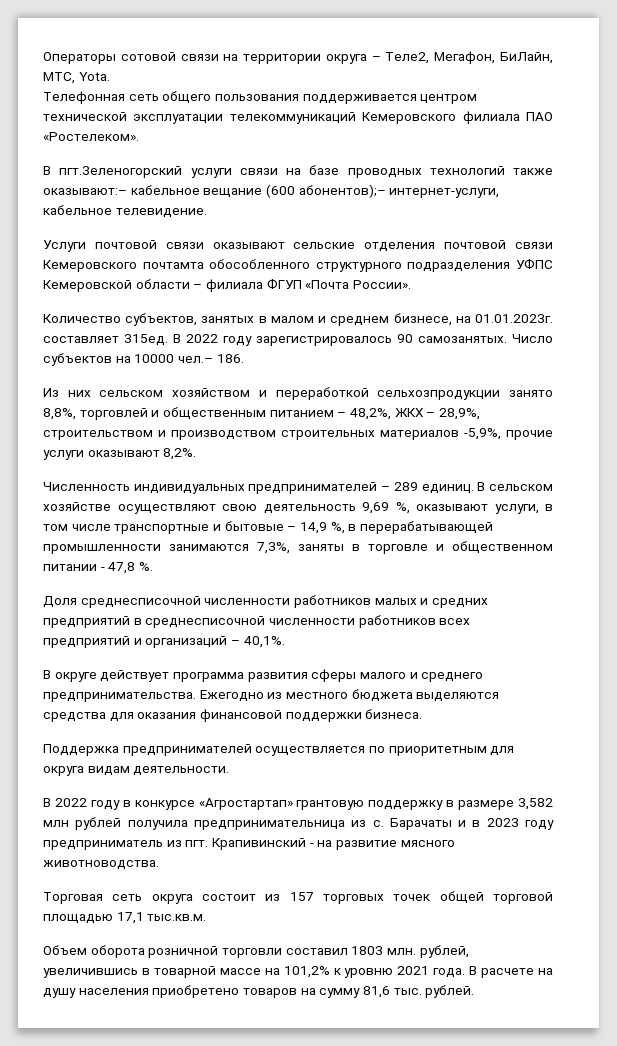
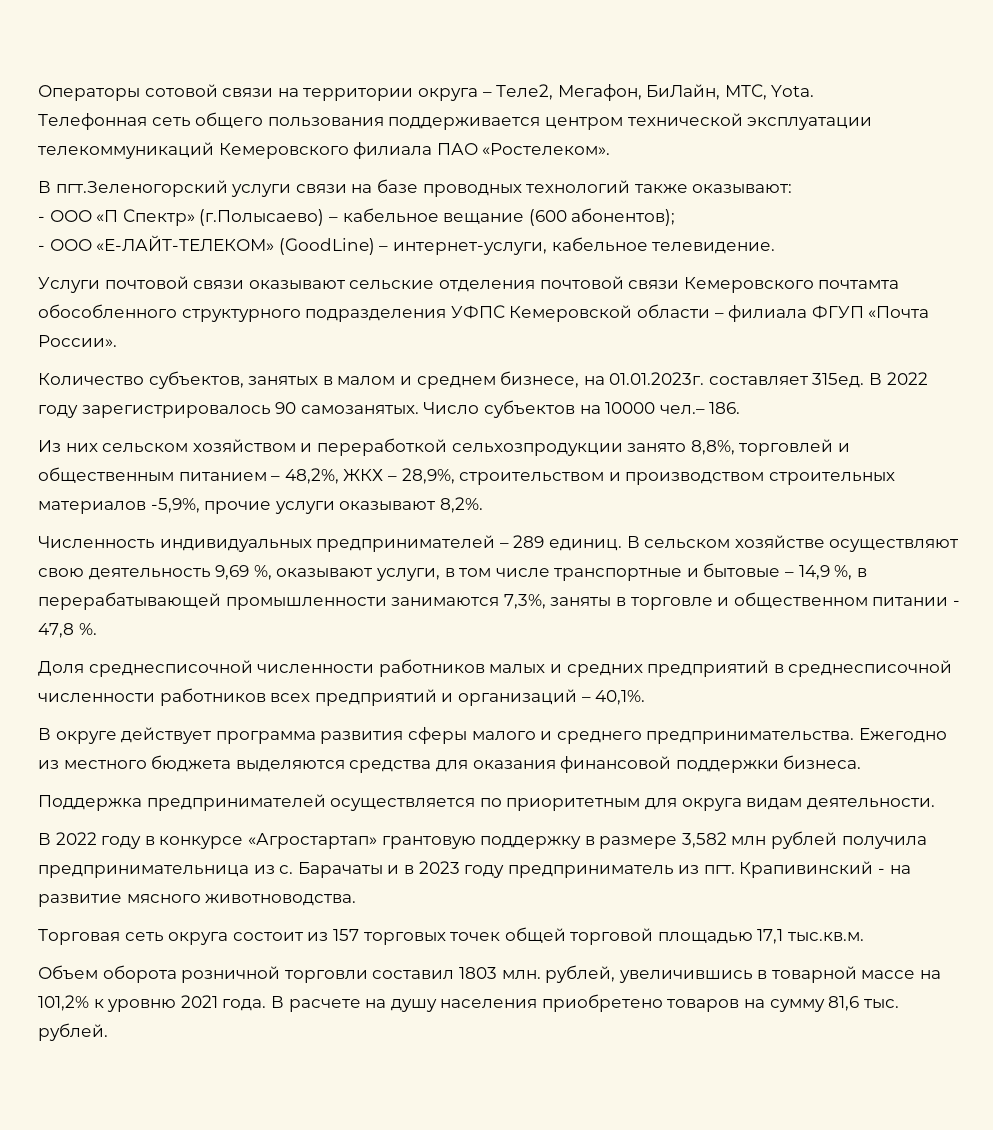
- В пгт.Зеленогорский услуги связи на базе проводных технологий также оказывают:– кабельное вещание (600 абонентов);– интернет-услуги, кабельное телевидение.
+ В пгт.Зеленогорский услуги связи на базе проводных технологий также оказывают:
+ - ООО «П Спектр» (г.Полысаево) – кабельное вещание (600 абонентов);
+ - ООО «Е-ЛАЙТ-ТЕЛЕКОМ» (GoodLine) – интернет-услуги, кабельное телевидение.

